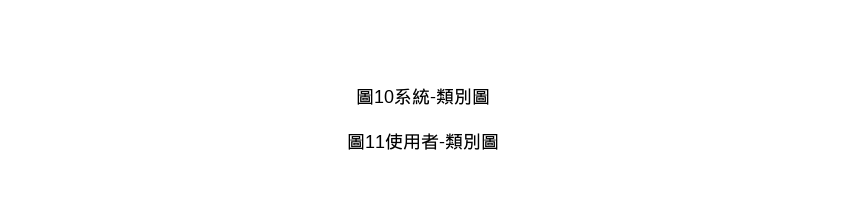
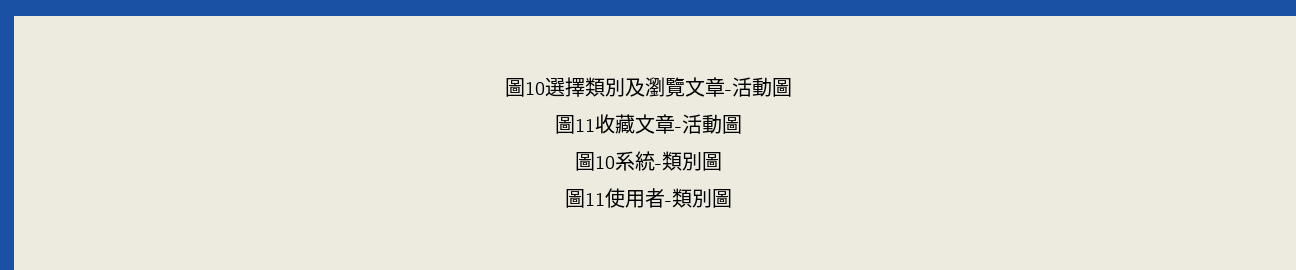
+ 圖10選擇類別及瀏覽文章-活動圖
+ 圖11收藏文章-活動圖

